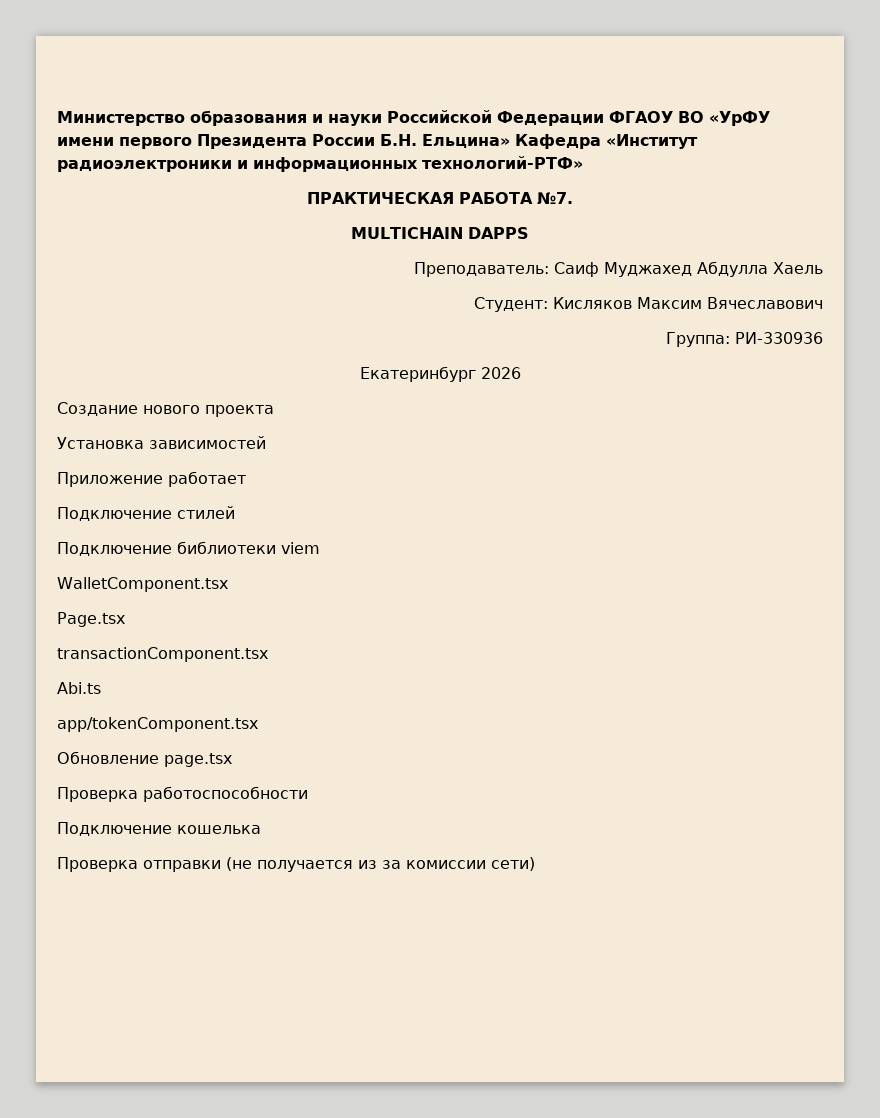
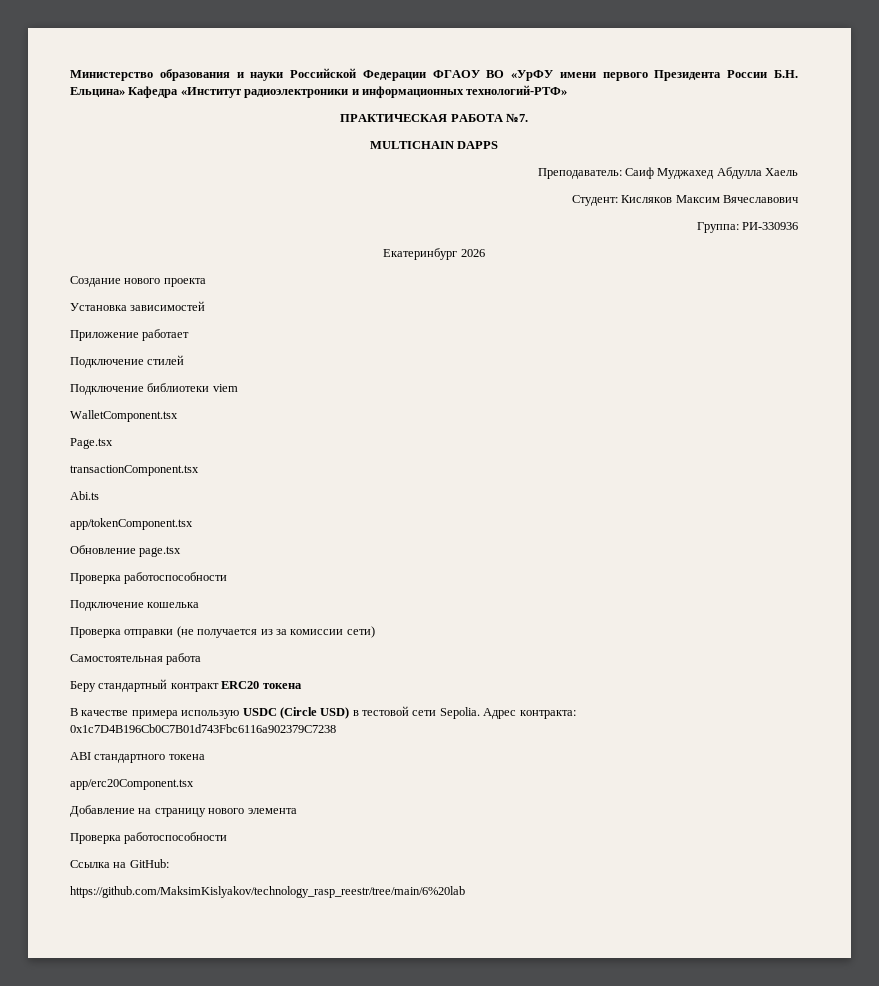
+ Самостоятельная работа
+ Беру стандартный контракт ERC20 токена
+ В качестве примера использую USDC (Circle USD) в тестовой сети Sepolia. Адрес контракта: 0x1c7D4B196Cb0C7B01d743Fbc6116a902379C7238
+ ABI стандартного токена
+ app/erc20Component.tsx
+ Добавление на страницу нового элемента
+ Проверка работоспособности
+ Ссылка на GitHub:
+ https://github.com/MaksimKislyakov/technology_rasp_reestr/tree/main/6%20lab

